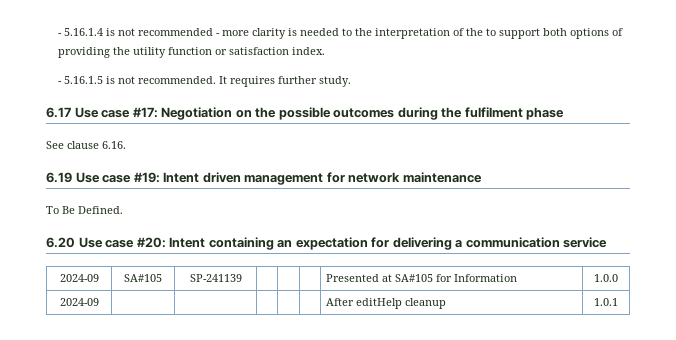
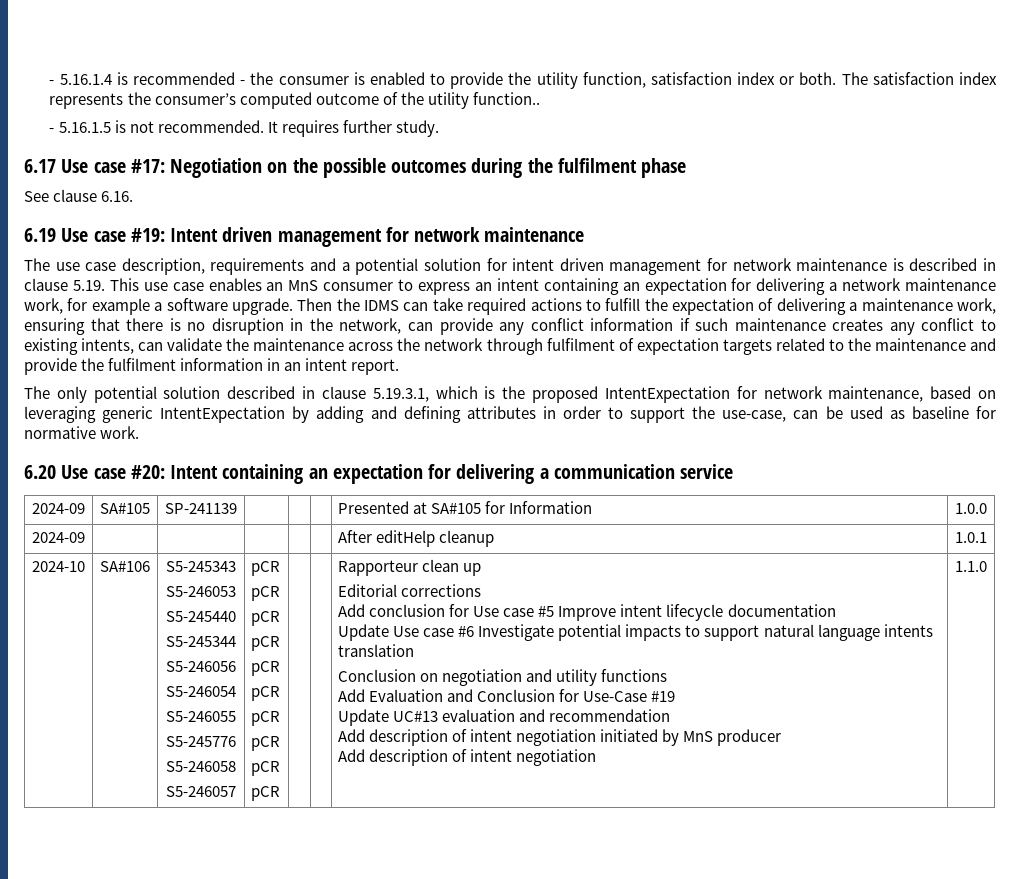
- - 5.16.1.4 is not recommended - more clarity is needed to the interpretation of the to support both options of providing the utility function or satisfaction index.
+ - 5.16.1.4 is recommended - the consumer is enabled to provide the utility function, satisfaction index or both. The satisfaction index represents the consumer’s computed outcome of the utility function..
- To Be Defined.
+ The use case description, requirements and a potential solution for intent driven management for network maintenance is described in clause 5.19. This use case enables an MnS consumer to express an intent containing an expectation for delivering a network maintenance work, for example a software upgrade. Then the IDMS can take required actions to fulfill the expectation of delivering a maintenance work, ensuring that there is no disruption in the network, can provide any conflict information if such maintenance creates any conflict to existing intents, can validate the maintenance across the network through fulfilment of expectation targets related to the maintenance and provide the fulfilment information in an intent report.
+ The only potential solution described in clause 5.19.3.1, which is the proposed IntentExpectation for network maintenance, based on leveraging generic IntentExpectation by adding and defining attributes in order to support the use-case, can be used as baseline for normative work.
+ 2024-10 | SA#106 | S5-245343
+ S5‑246053
+ S5‑245440
+ S5‑245344
+ S5‑246056
+ S5‑246054
+ S5‑246055
+ S5‑245776
+ S5‑246058
+ S5‑246057 | pCR
+ pCR
+ pCR
+ pCR
+ pCR
+ pCR
+ pCR
+ pCR
+ pCR
+ pCR | | | Rapporteur clean up
+ Editorial corrections
+ Add conclusion for Use case #5 Improve intent lifecycle documentation
+ Update Use case #6 Investigate potential impacts to support natural language intents translation
+ Conclusion on negotiation and utility functions
+ Add Evaluation and Conclusion for Use-Case #19
+ Update UC#13 evaluation and recommendation
+ Add description of intent negotiation initiated by MnS producer
+ Add description of intent negotiation | 1.1.0

